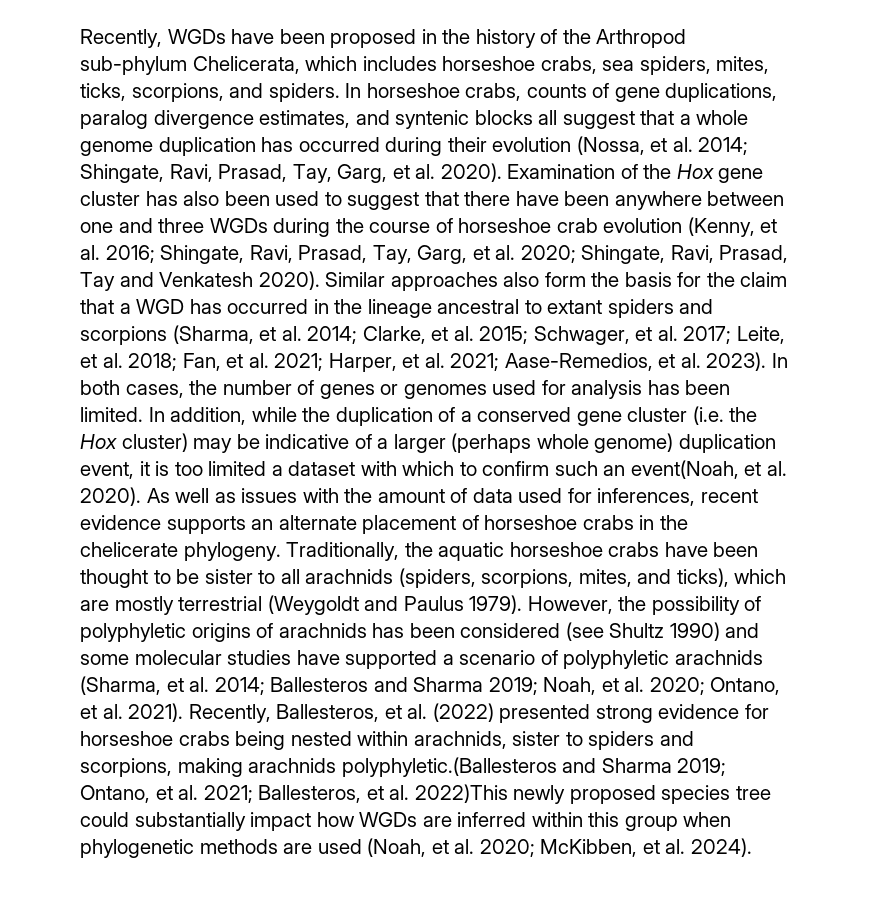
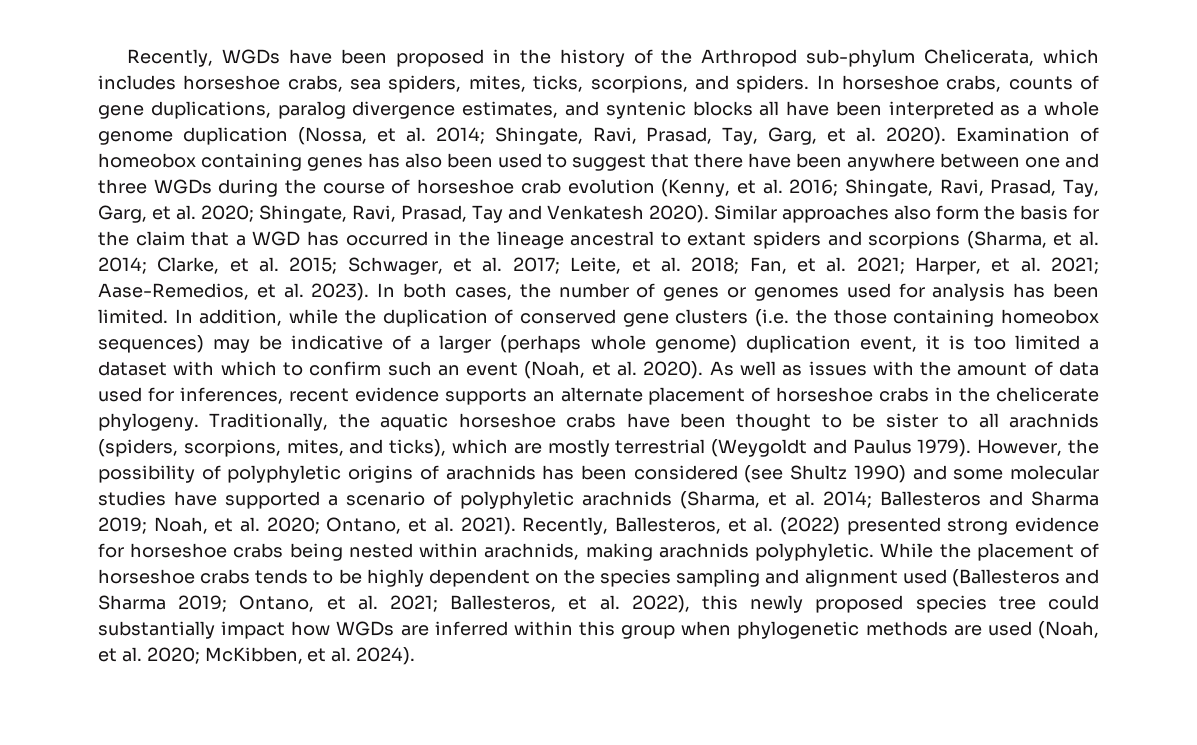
- In horseshoe crabs, counts of gene duplications, paralog divergence estimates, and syntenic blocks all suggest that a whole genome duplication has occurred during their evolution (Nossa, et al. 2014; Shingate, Ravi, Prasad, Tay, Garg, et al. 2020).
+ In horseshoe crabs, counts of gene duplications, paralog divergence estimates, and syntenic blocks all have been interpreted as a whole genome duplication (Nossa, et al. 2014; Shingate, Ravi, Prasad, Tay, Garg, et al. 2020).
- Examination of the Hox gene cluster has also been used to suggest that there have been anywhere between one and three WGDs during the course of horseshoe crab evolution (Kenny, et al. 2016; Shingate, Ravi, Prasad, Tay, Garg, et al. 2020; Shingate, Ravi, Prasad, Tay and Venkatesh 2020).
+ Examination of homeobox containing genes has also been used to suggest that there have been anywhere between one and three WGDs during the course of horseshoe crab evolution (Kenny, et al. 2016; Shingate, Ravi, Prasad, Tay, Garg, et al. 2020; Shingate, Ravi, Prasad, Tay and Venkatesh 2020).
- In addition, while the duplication of a conserved gene cluster (i.e. the Hox cluster) may be indicative of a larger (perhaps whole genome) duplication event, it is too limited a dataset with which to confirm such an event(Noah, et al. 2020).
+ In addition, while the duplication of conserved gene clusters (i.e. the those containing homeobox sequences) may be indicative of a larger (perhaps whole genome) duplication event, it is too limited a dataset with which to confirm such an event (Noah, et al. 2020).
- Recently, Ballesteros, et al. (2022) presented strong evidence for horseshoe crabs being nested within arachnids, sister to spiders and scorpions, making arachnids polyphyletic.(Ballesteros and Sharma 2019; Ontano, et al. 2021; Ballesteros, et al. 2022)This newly proposed species tree could substantially impact how WGDs are inferred within this group when phylogenetic methods are used (Noah, et al. 2020; McKibben, et al. 2024).
+ Recently, Ballesteros, et al. (2022) presented strong evidence for horseshoe crabs being nested within arachnids, making arachnids polyphyletic. While the placement of horseshoe crabs tends to be highly dependent on the species sampling and alignment used (Ballesteros and Sharma 2019; Ontano, et al. 2021; Ballesteros, et al. 2022), this newly proposed species tree could substantially impact how WGDs are inferred within this group when phylogenetic methods are used (Noah, et al. 2020; McKibben, et al. 2024).

